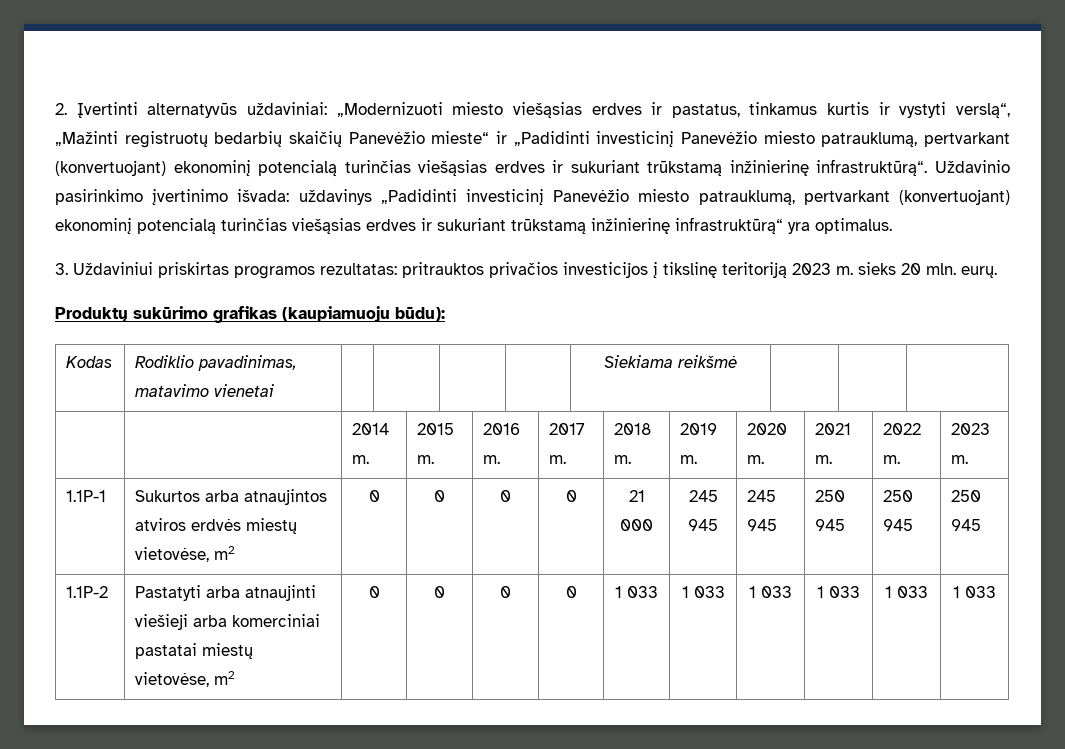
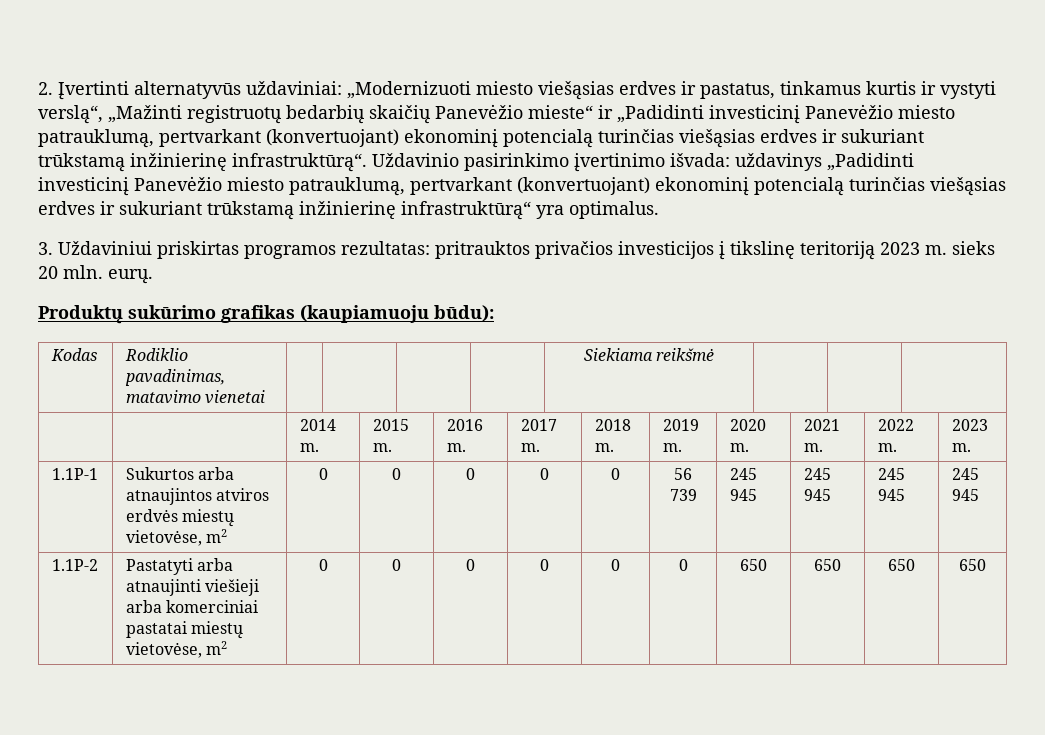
- 1.1P-1 | Sukurtos arba atnaujintos atviros erdvės miestų vietovėse, m2 | 0 | 0 | 0 | 0 | 21 000 | 245 945 | 245 945 | 250 945 | 250 945 | 250 945
+ 1.1P-1 | Sukurtos arba atnaujintos atviros erdvės miestų vietovėse, m2 | 0 | 0 | 0 | 0 | 0 | 56 739 | 245 945 | 245 945 | 245 945 | 245 945
- 1.1P-2 | Pastatyti arba atnaujinti viešieji arba komerciniai pastatai miestų vietovėse, m2 | 0 | 0 | 0 | 0 | 1 033 | 1 033 | 1 033 | 1 033 | 1 033 | 1 033
+ 1.1P-2 | Pastatyti arba atnaujinti viešieji arba komerciniai pastatai miestų vietovėse, m2 | 0 | 0 | 0 | 0 | 0 | 0 | 650 | 650 | 650 | 650

